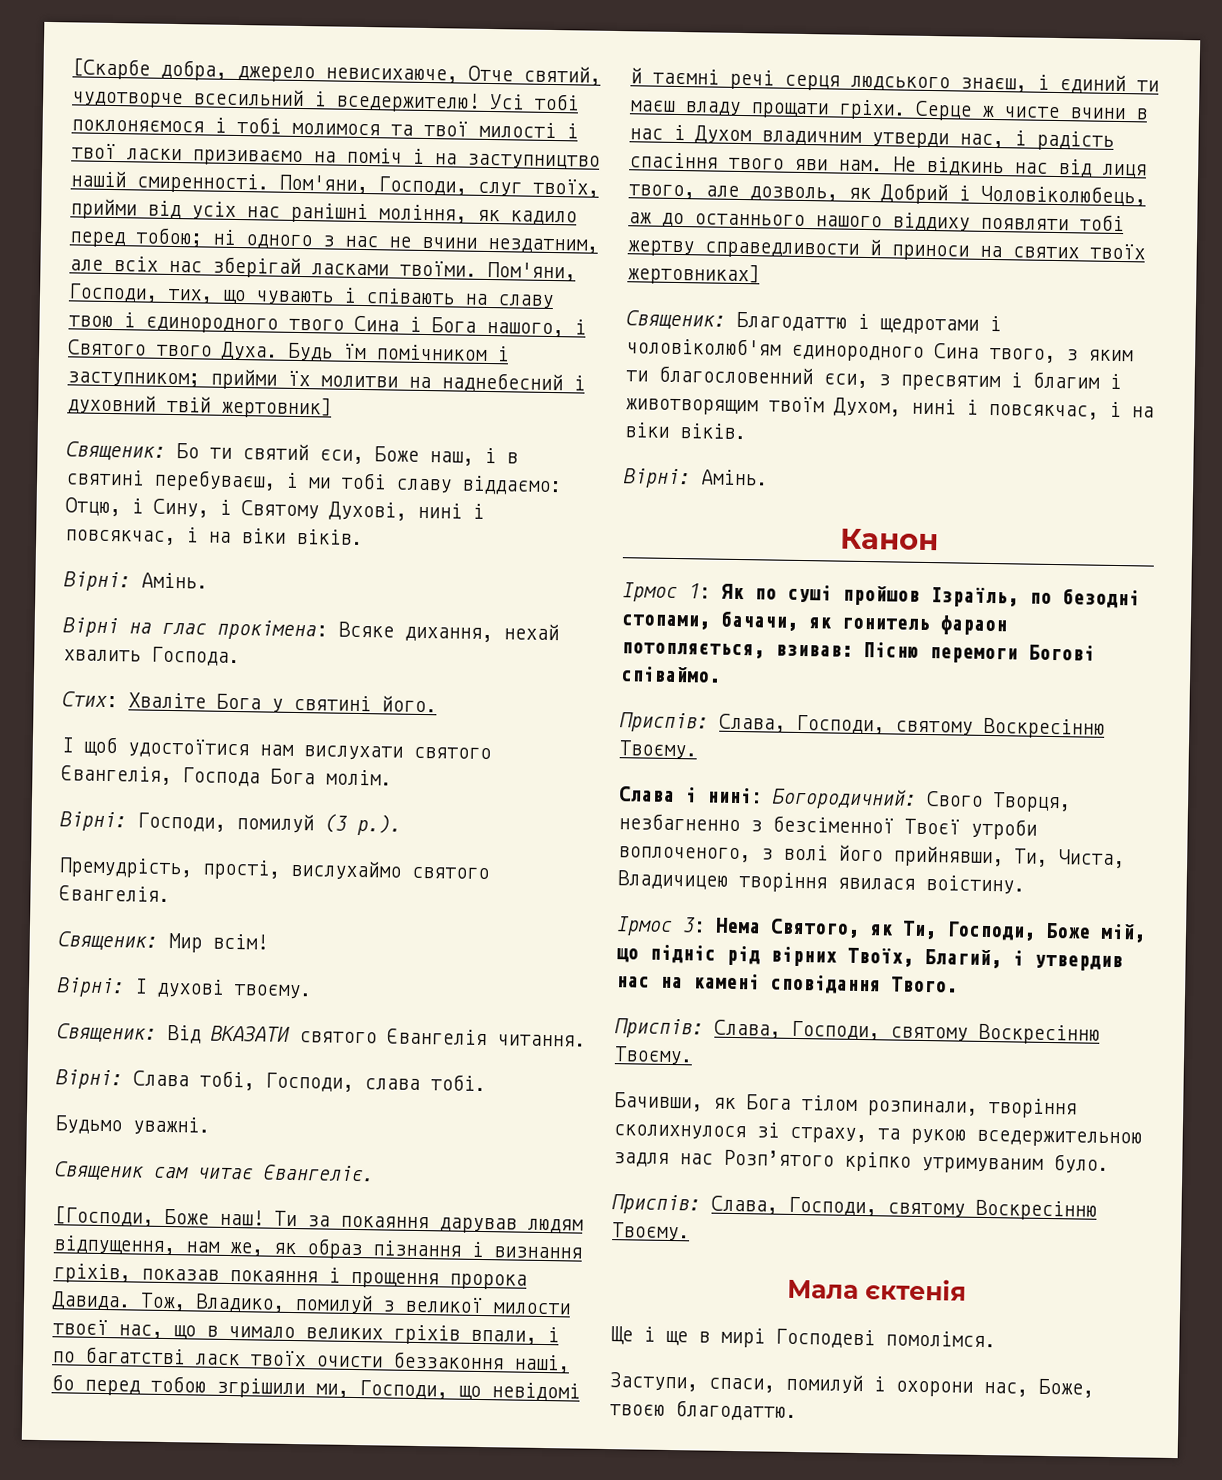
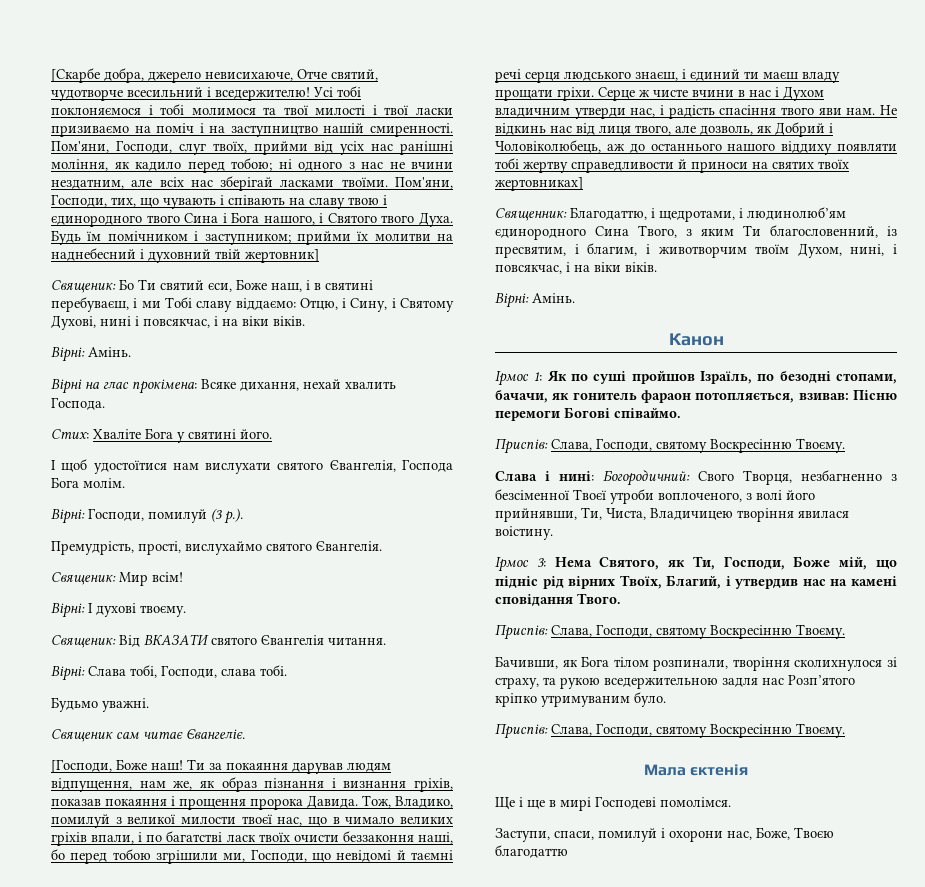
- Священик: Бо ти святий єси, Боже наш, і в святині перебуваєш, і ми тобі славу віддаємо: Отцю, і Сину, і Святому Духові, нині і повсякчас, і на віки віків.
+ Священик: Бо Ти святий єси, Боже наш, і в святині перебуваєш, і ми Тобі славу віддаємо: Отцю, і Сину, і Святому Духові, нині і повсякчас, і на віки віків.
- Священик: Благодаттю і щедротами і чоловіколюб'ям єдинородного Сина твого, з яким ти благословенний єси, з пресвятим і благим і животворящим твоїм Духом, нині і повсякчас, і на віки віків.
+ Священник: Благодаттю, і щедротами, і людинолюб’ям єдинородного Сина Твого, з яким Ти благословенний, із пресвятим, і благим, і животворчим твоїм Духом, нині, і повсякчас, і на віки віків.
- Заступи, спаси, помилуй і охорони нас, Боже, твоєю благодаттю.
+ Заступи, спаси, помилуй і охорони нас, Боже, Твоєю благодаттю

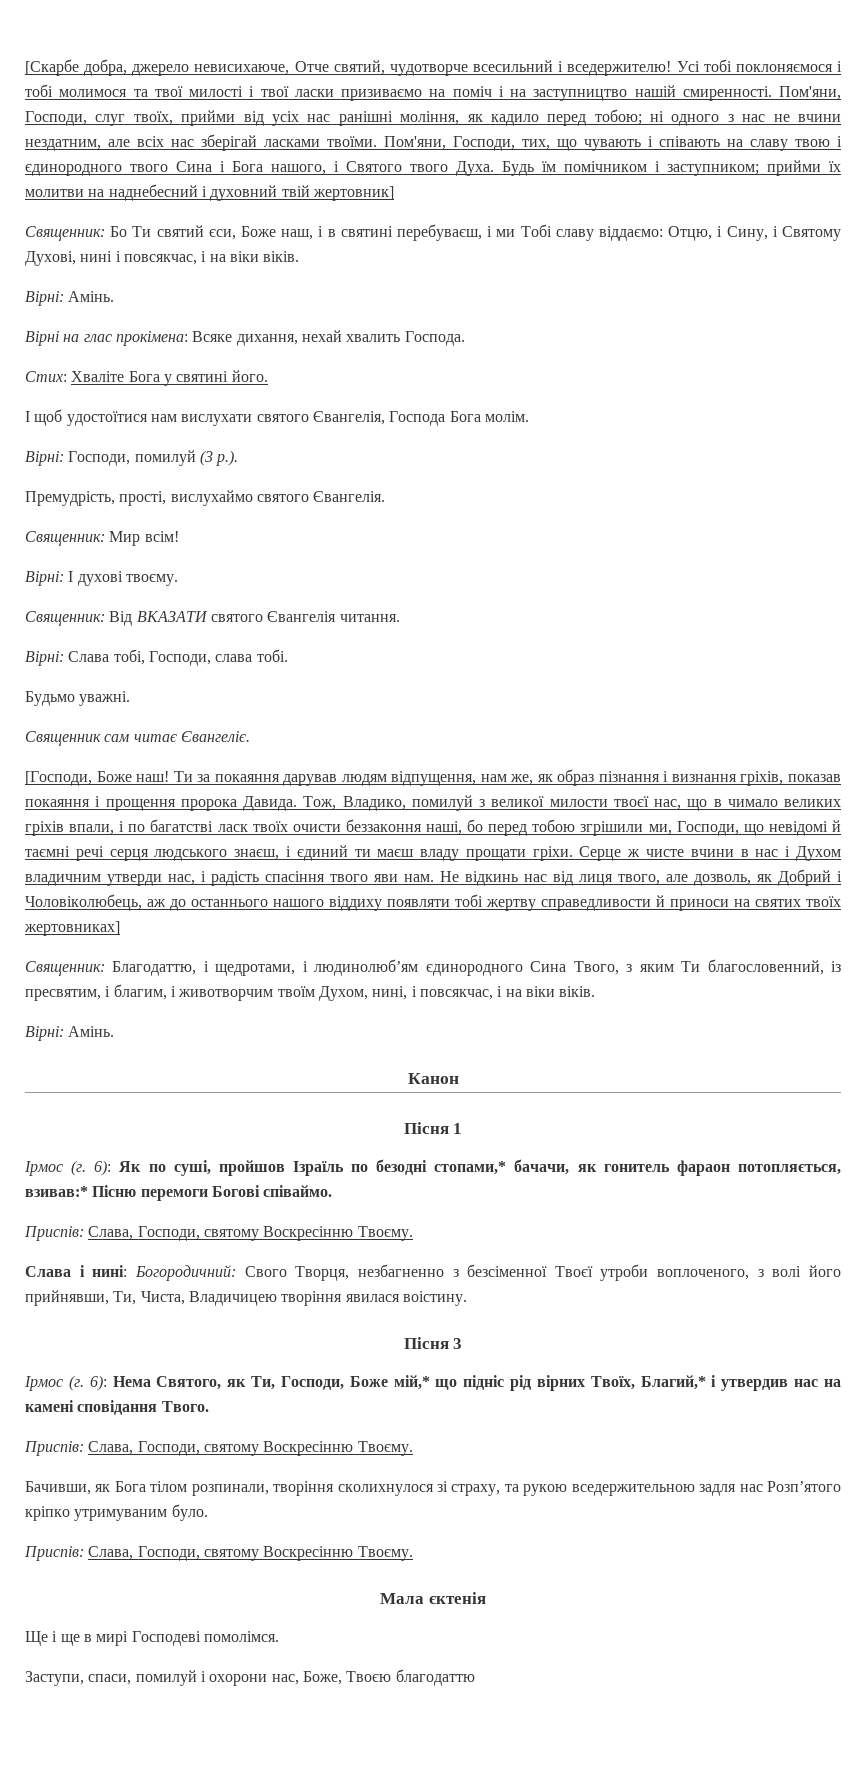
- Священик: Бо Ти святий єси, Боже наш, і в святині перебуваєш, і ми Тобі славу віддаємо: Отцю, і Сину, і Святому Духові, нині і повсякчас, і на віки віків.
+ Священник: Бо Ти святий єси, Боже наш, і в святині перебуваєш, і ми Тобі славу віддаємо: Отцю, і Сину, і Святому Духові, нині і повсякчас, і на віки віків.
- Священик: Мир всім!
+ Священник: Мир всім!
- Священик: Від ВКАЗАТИ святого Євангелія читання.
+ Священник: Від ВКАЗАТИ святого Євангелія читання.
- Священик сам читає Євангеліє.
+ Священник сам читає Євангеліє.
- Ірмос 1: Як по суші пройшов Ізраїль, по безодні стопами, бачачи, як гонитель фараон потопляється, взивав: Пісню перемоги Богові співаймо.
+ Пісня 1
+ Ірмос (г. 6): Як по суші, пройшов Ізраїль по безодні стопами,* бачачи, як гонитель фараон потопляється, взивав:* Пісню перемоги Богові співаймо.
- Ірмос 3: Нема Святого, як Ти, Господи, Боже мій, що підніс рід вірних Твоїх, Благий, і утвердив нас на камені сповідання Твого.
+ Пісня 3
+ Ірмос (г. 6): Нема Святого, як Ти, Господи, Боже мій,* що підніс рід вірних Твоїх, Благий,* і утвердив нас на камені сповідання Твого.

